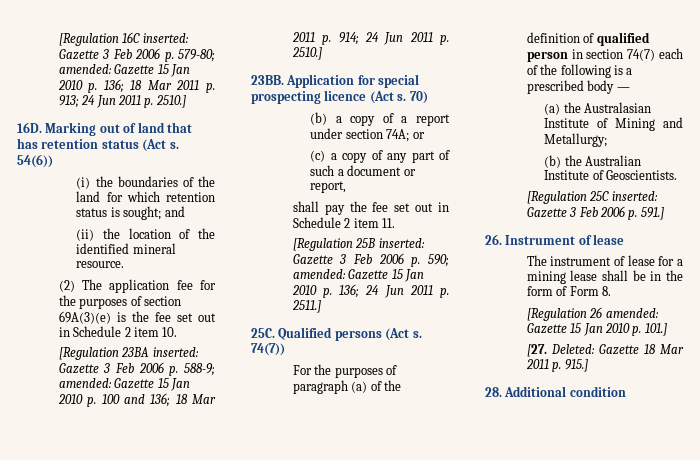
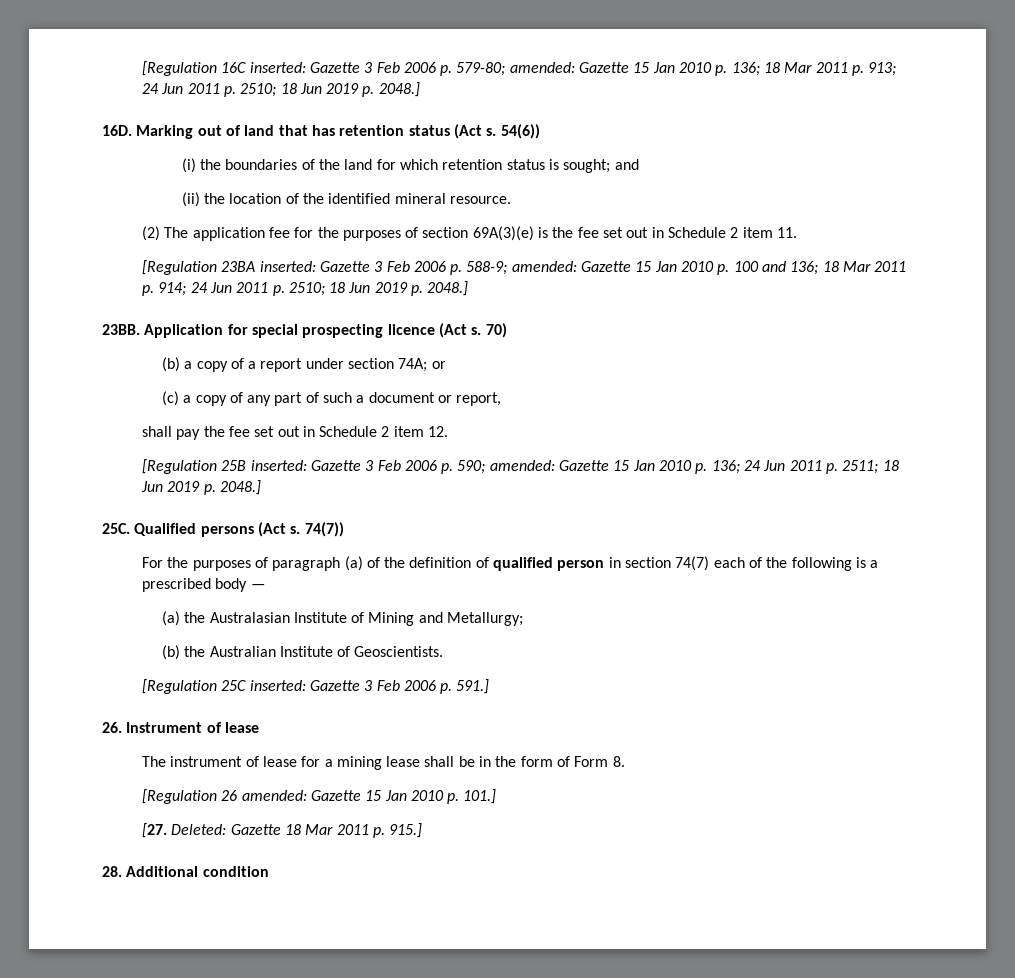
- [Regulation 16C inserted: Gazette 3 Feb 2006 p. 579-80; amended: Gazette 15 Jan 2010 p. 136; 18 Mar 2011 p. 913; 24 Jun 2011 p. 2510.]
+ [Regulation 16C inserted: Gazette 3 Feb 2006 p. 579-80; amended: Gazette 15 Jan 2010 p. 136; 18 Mar 2011 p. 913; 24 Jun 2011 p. 2510; 18 Jun 2019 p. 2048.]
- (2) The application fee for the purposes of section 69A(3)(e) is the fee set out in Schedule 2 item 10.
+ (2) The application fee for the purposes of section 69A(3)(e) is the fee set out in Schedule 2 item 11.
- [Regulation 23BA inserted: Gazette 3 Feb 2006 p. 588-9; amended: Gazette 15 Jan 2010 p. 100 and 136; 18 Mar 2011 p. 914; 24 Jun 2011 p. 2510.]
+ [Regulation 23BA inserted: Gazette 3 Feb 2006 p. 588-9; amended: Gazette 15 Jan 2010 p. 100 and 136; 18 Mar 2011 p. 914; 24 Jun 2011 p. 2510; 18 Jun 2019 p. 2048.]
- shall pay the fee set out in Schedule 2 item 11.
+ shall pay the fee set out in Schedule 2 item 12.
- [Regulation 25B inserted: Gazette 3 Feb 2006 p. 590; amended: Gazette 15 Jan 2010 p. 136; 24 Jun 2011 p. 2511.]
+ [Regulation 25B inserted: Gazette 3 Feb 2006 p. 590; amended: Gazette 15 Jan 2010 p. 136; 24 Jun 2011 p. 2511; 18 Jun 2019 p. 2048.]

